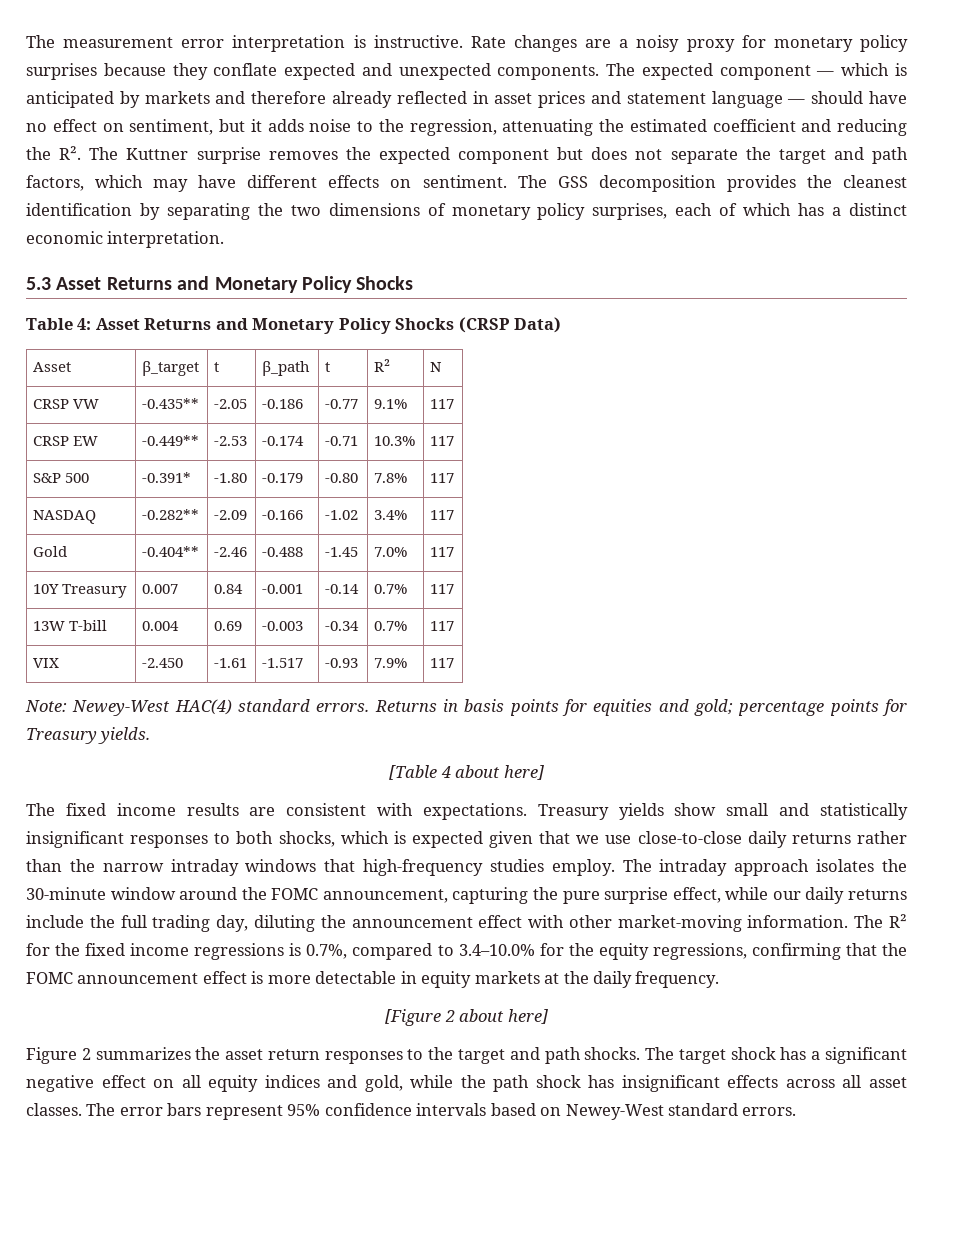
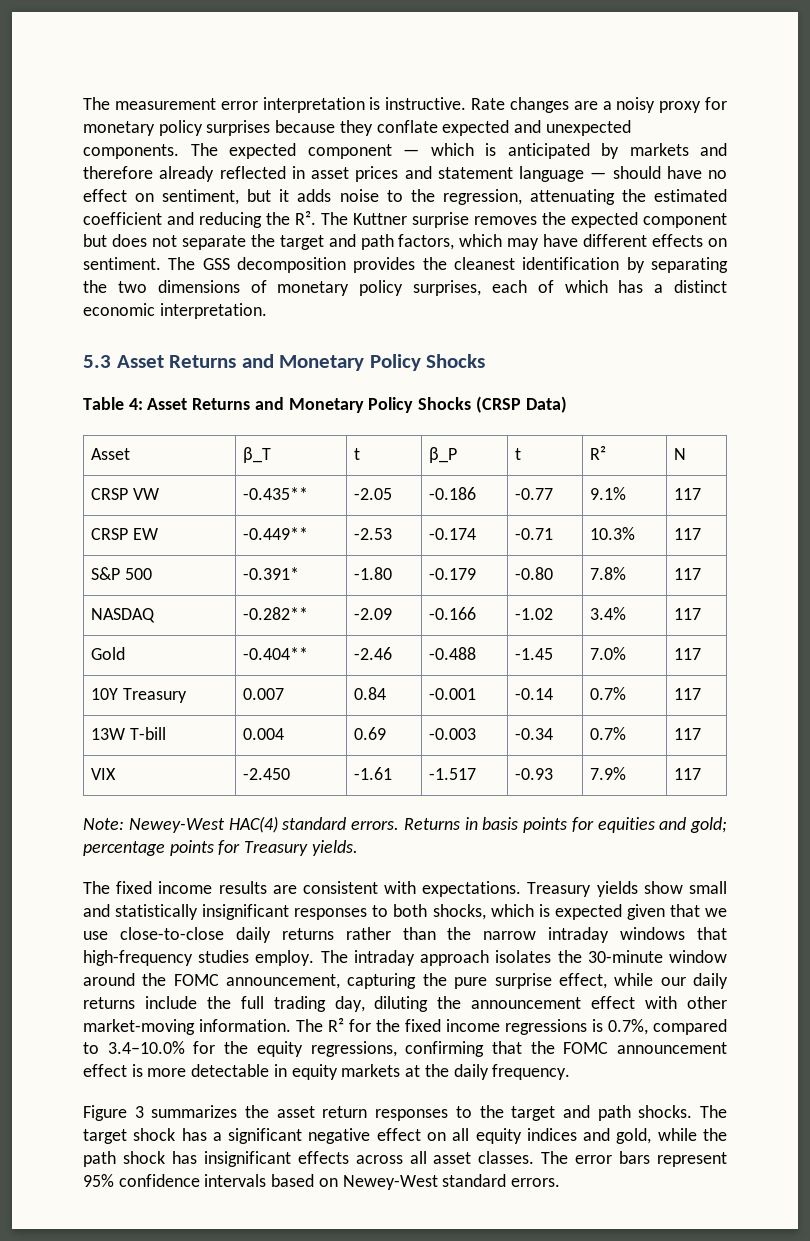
- Asset | β_target | t | β_path | t | R² | N
+ Asset | β_T | t | β_P | t | R² | N
- [Table 4 about here]
- [Figure 2 about here]
- Figure 2 summarizes the asset return responses to the target and path shocks.
+ Figure 3 summarizes the asset return responses to the target and path shocks.

